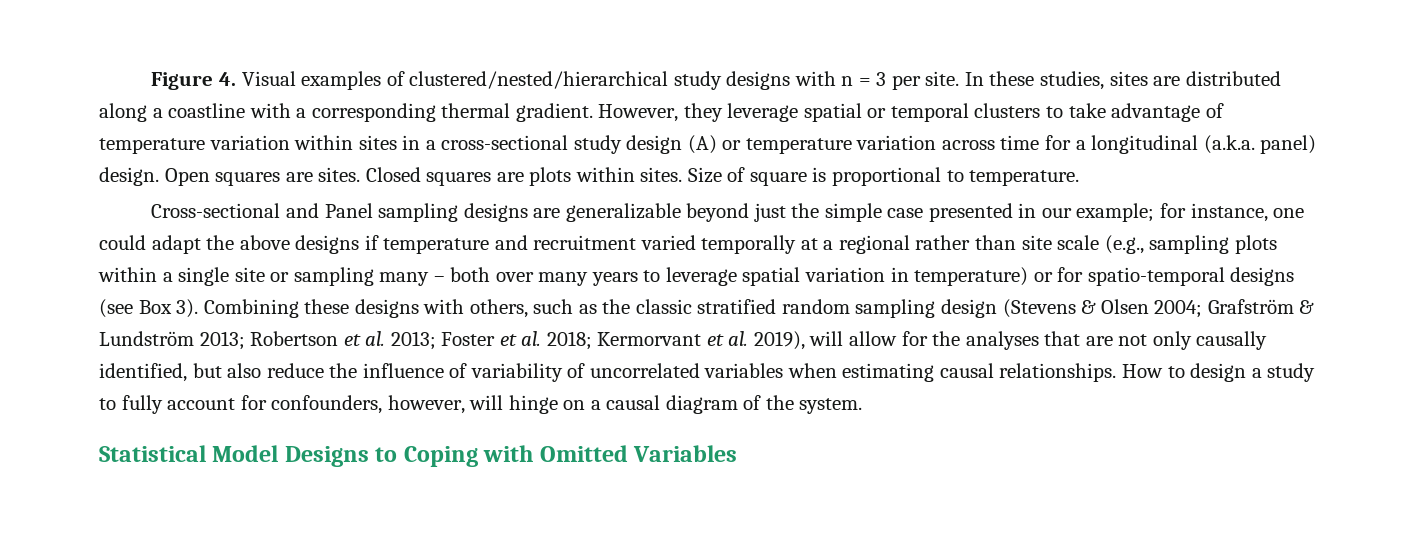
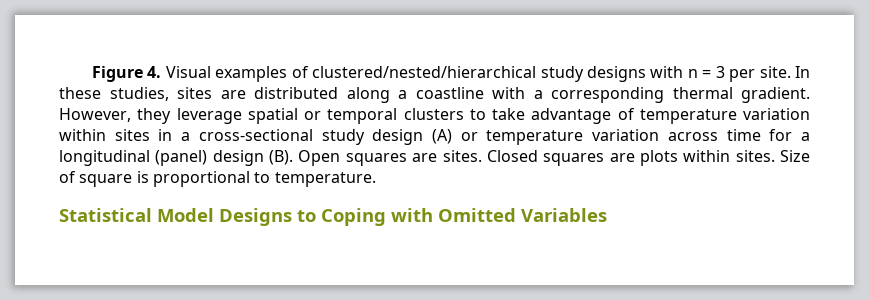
- However, they leverage spatial or temporal clusters to take advantage of temperature variation within sites in a cross-sectional study design (A) or temperature variation across time for a longitudinal (a.k.a. panel) design. Open squares are sites.
+ However, they leverage spatial or temporal clusters to take advantage of temperature variation within sites in a cross-sectional study design (A) or temperature variation across time for a longitudinal (panel) design (B). Open squares are sites.
- Cross-sectional and Panel sampling designs are generalizable beyond just the simple case presented in our example; for instance, one could adapt the above designs if temperature and recruitment varied temporally at a regional rather than site scale (e.g., sampling plots within a single site or sampling many – both over many years to leverage spatial variation in temperature) or for spatio-temporal designs (see Box 3). Combining these designs with others, such as the classic stratified random sampling design (Stevens & Olsen 2004; Grafström & Lundström 2013; Robertson et al. 2013; Foster et al. 2018; Kermorvant et al. 2019), will allow for the analyses that are not only causally identified, but also reduce the influence of variability of uncorrelated variables when estimating causal relationships. How to design a study to fully account for confounders, however, will hinge on a causal diagram of the system.

